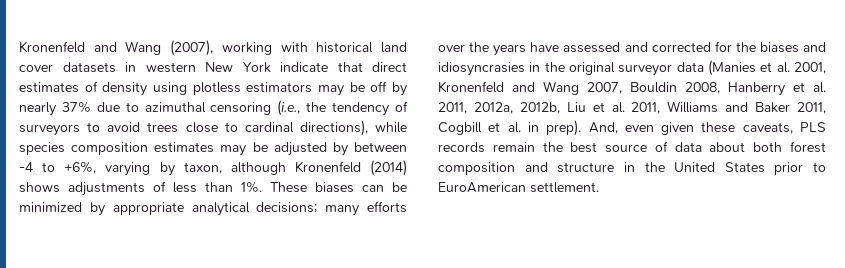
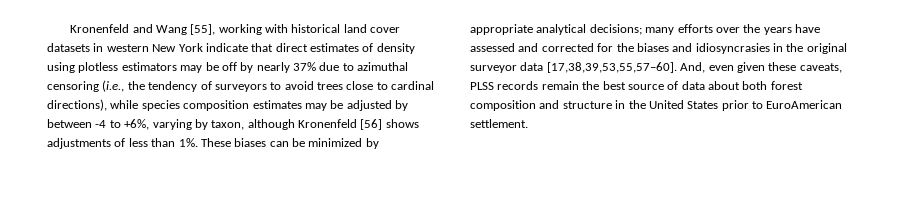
- Kronenfeld and Wang (2007), working with historical land cover datasets in western New York indicate that direct estimates of density using plotless estimators may be off by nearly 37% due to azimuthal censoring (i.e., the tendency of surveyors to avoid trees close to cardinal directions), while species composition estimates may be adjusted by between -4 to +6%, varying by taxon, although Kronenfeld (2014) shows adjustments of less than 1%.
+ Kronenfeld and Wang [55], working with historical land cover datasets in western New York indicate that direct estimates of density using plotless estimators may be off by nearly 37% due to azimuthal censoring (i.e., the tendency of surveyors to avoid trees close to cardinal directions), while species composition estimates may be adjusted by between -4 to +6%, varying by taxon, although Kronenfeld [56] shows adjustments of less than 1%.
- These biases can be minimized by appropriate analytical decisions; many efforts over the years have assessed and corrected for the biases and idiosyncrasies in the original surveyor data (Manies et al. 2001, Kronenfeld and Wang 2007, Bouldin 2008, Hanberry et al. 2011, 2012a, 2012b, Liu et al. 2011, Williams and Baker 2011, Cogbill et al. in prep).
+ These biases can be minimized by appropriate analytical decisions; many efforts over the years have assessed and corrected for the biases and idiosyncrasies in the original surveyor data [17,38,39,53,55,57–60].
- And, even given these caveats, PLS records remain the best source of data about both forest composition and structure in the United States prior to EuroAmerican settlement.
+ And, even given these caveats, PLSS records remain the best source of data about both forest composition and structure in the United States prior to EuroAmerican settlement.

